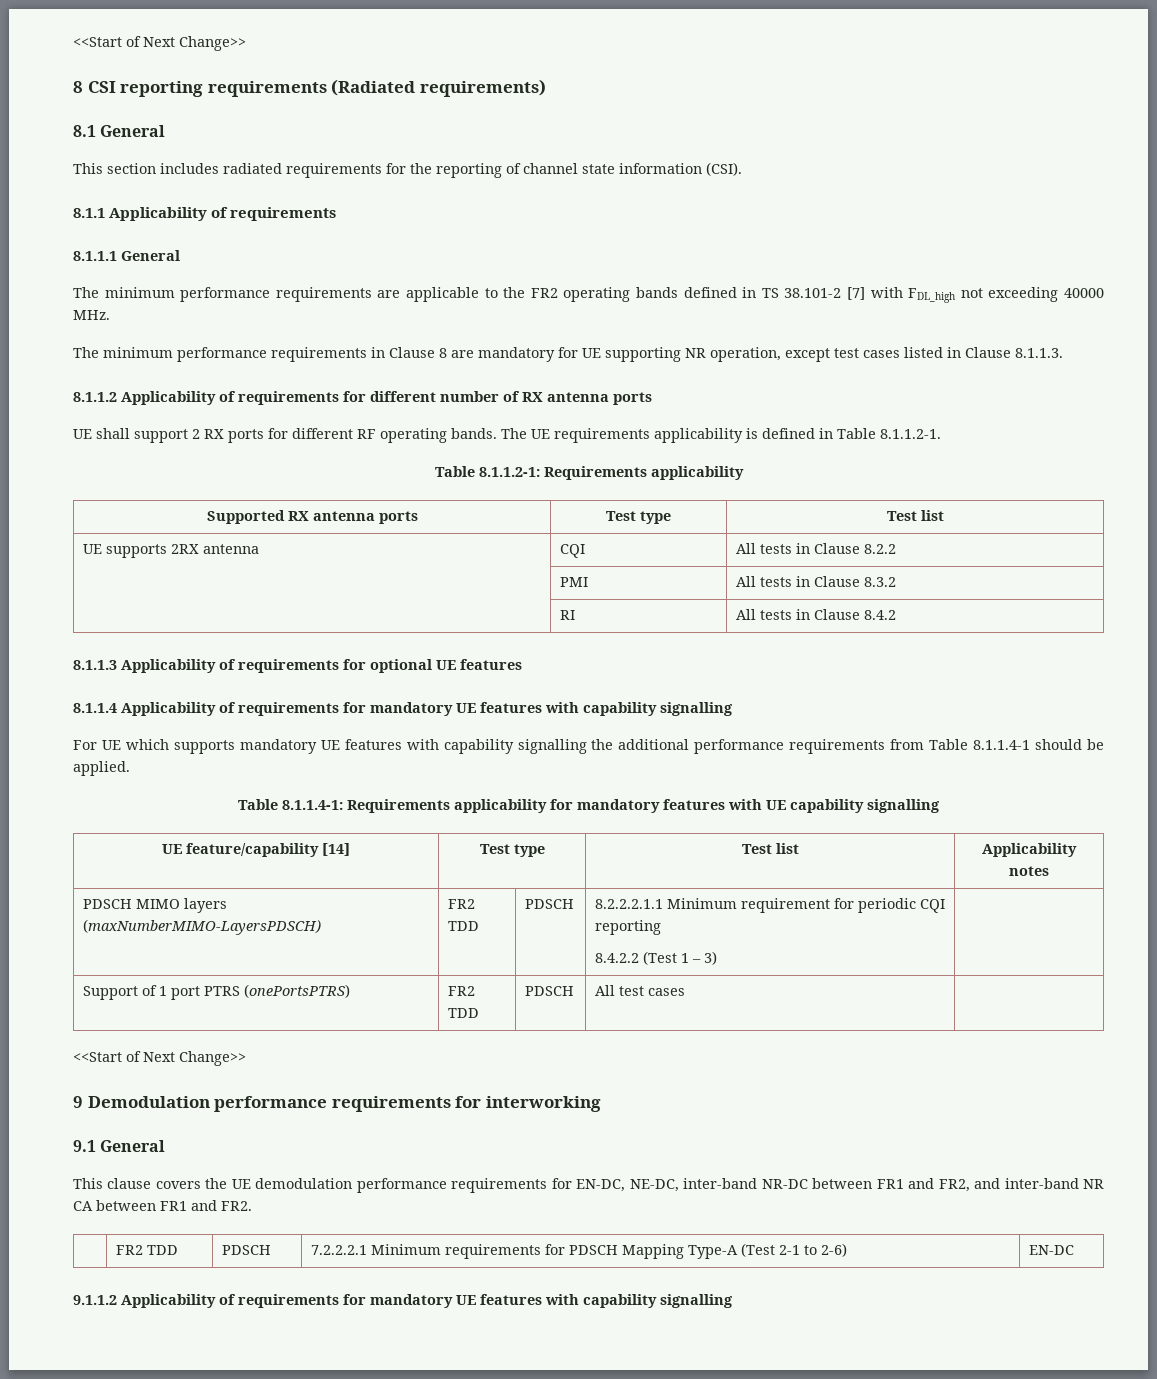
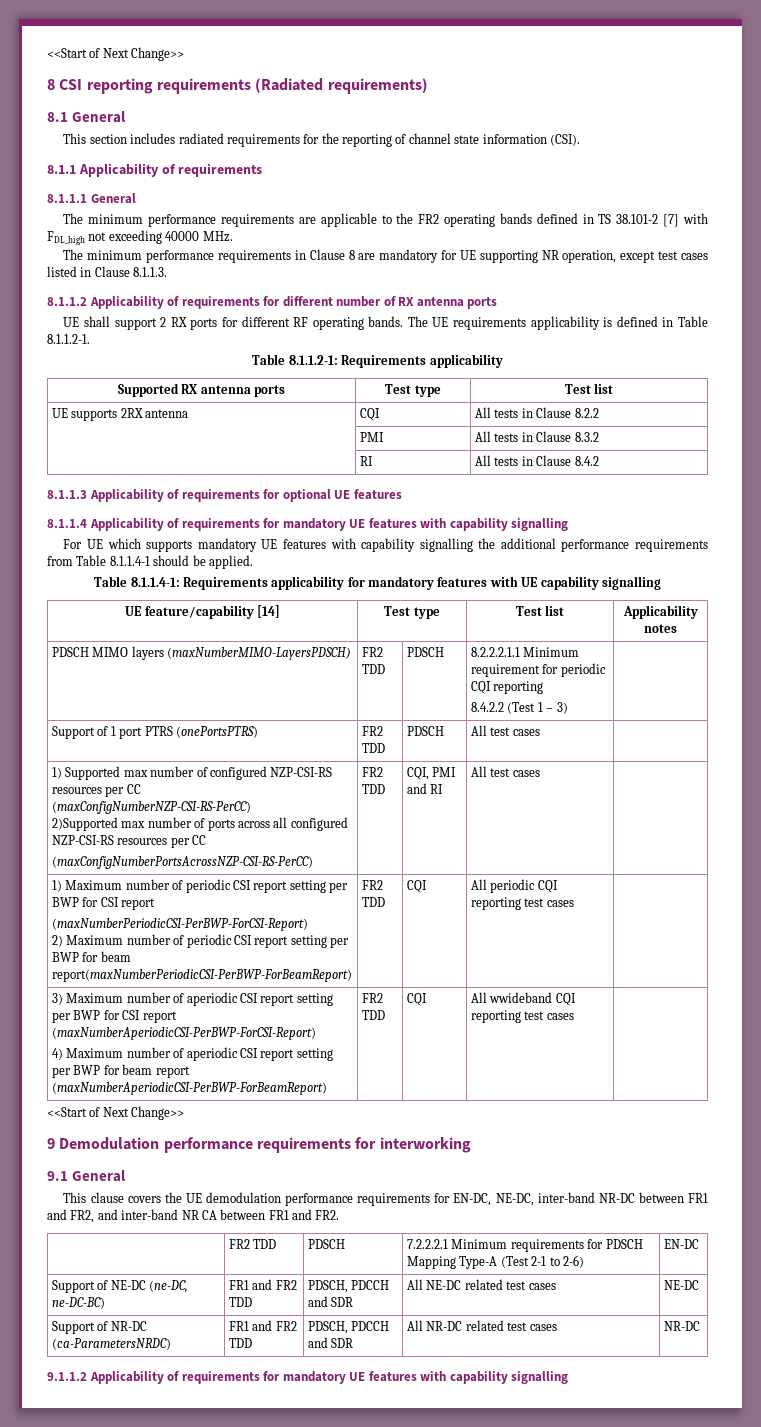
+ 1) Supported max number of configured NZP-CSI-RS resources per CC
+ (maxConfigNumberNZP-CSI-RS-PerCC)
+ 2)Supported max number of ports across all configured NZP-CSI-RS resources per CC
+ (maxConfigNumberPortsAcrossNZP-CSI-RS-PerCC) | FR2 TDD | CQI, PMI and RI | All test cases |
+ 1) Maximum number of periodic CSI report setting per BWP for CSI report
+ (maxNumberPeriodicCSI-PerBWP-ForCSI-Report)
+ 2) Maximum number of periodic CSI report setting per BWP for beam report(maxNumberPeriodicCSI-PerBWP-ForBeamReport) | FR2 TDD | CQI | All periodic CQI reporting test cases |
+ 3) Maximum number of aperiodic CSI report setting per BWP for CSI report (maxNumberAperiodicCSI-PerBWP-ForCSI-Report)
+ 4) Maximum number of aperiodic CSI report setting per BWP for beam report (maxNumberAperiodicCSI-PerBWP-ForBeamReport) | FR2 TDD | CQI | All wwideband CQI reporting test cases |
+ Support of NE-DC (ne-DC, ne-DC-BC) | FR1 and FR2 TDD | PDSCH, PDCCH and SDR | All NE-DC related test cases | NE-DC
+ Support of NR-DC (ca-ParametersNRDC) | FR1 and FR2 TDD | PDSCH, PDCCH and SDR | All NR-DC related test cases | NR-DC

